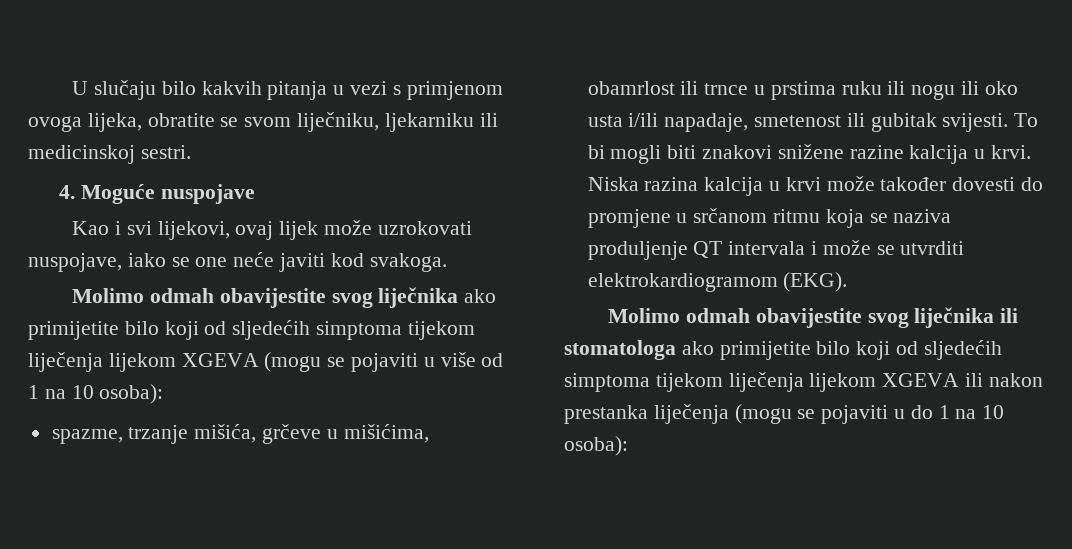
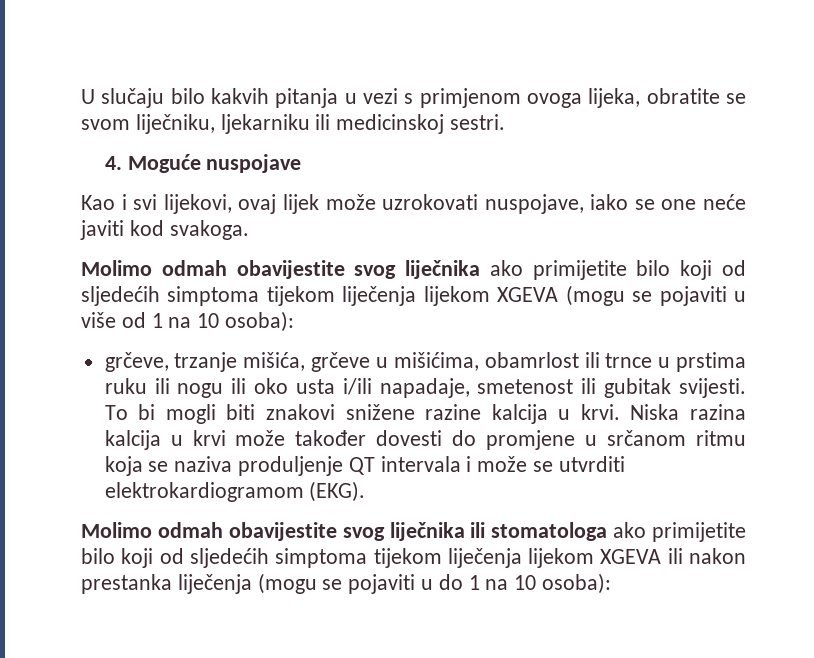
- spazme, trzanje mišića, grčeve u mišićima, obamrlost ili trnce u prstima ruku ili nogu ili oko usta i/ili napadaje, smetenost ili gubitak svijesti.
+ grčeve, trzanje mišića, grčeve u mišićima, obamrlost ili trnce u prstima ruku ili nogu ili oko usta i/ili napadaje, smetenost ili gubitak svijesti.

